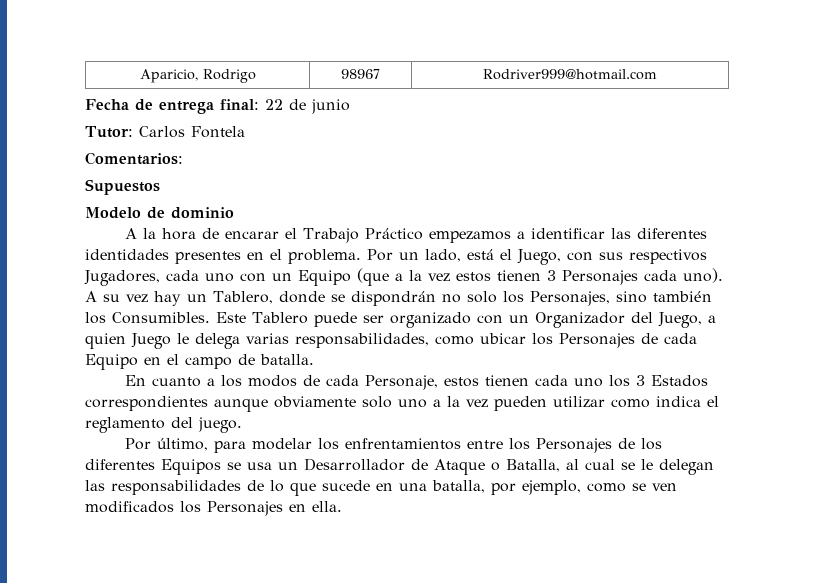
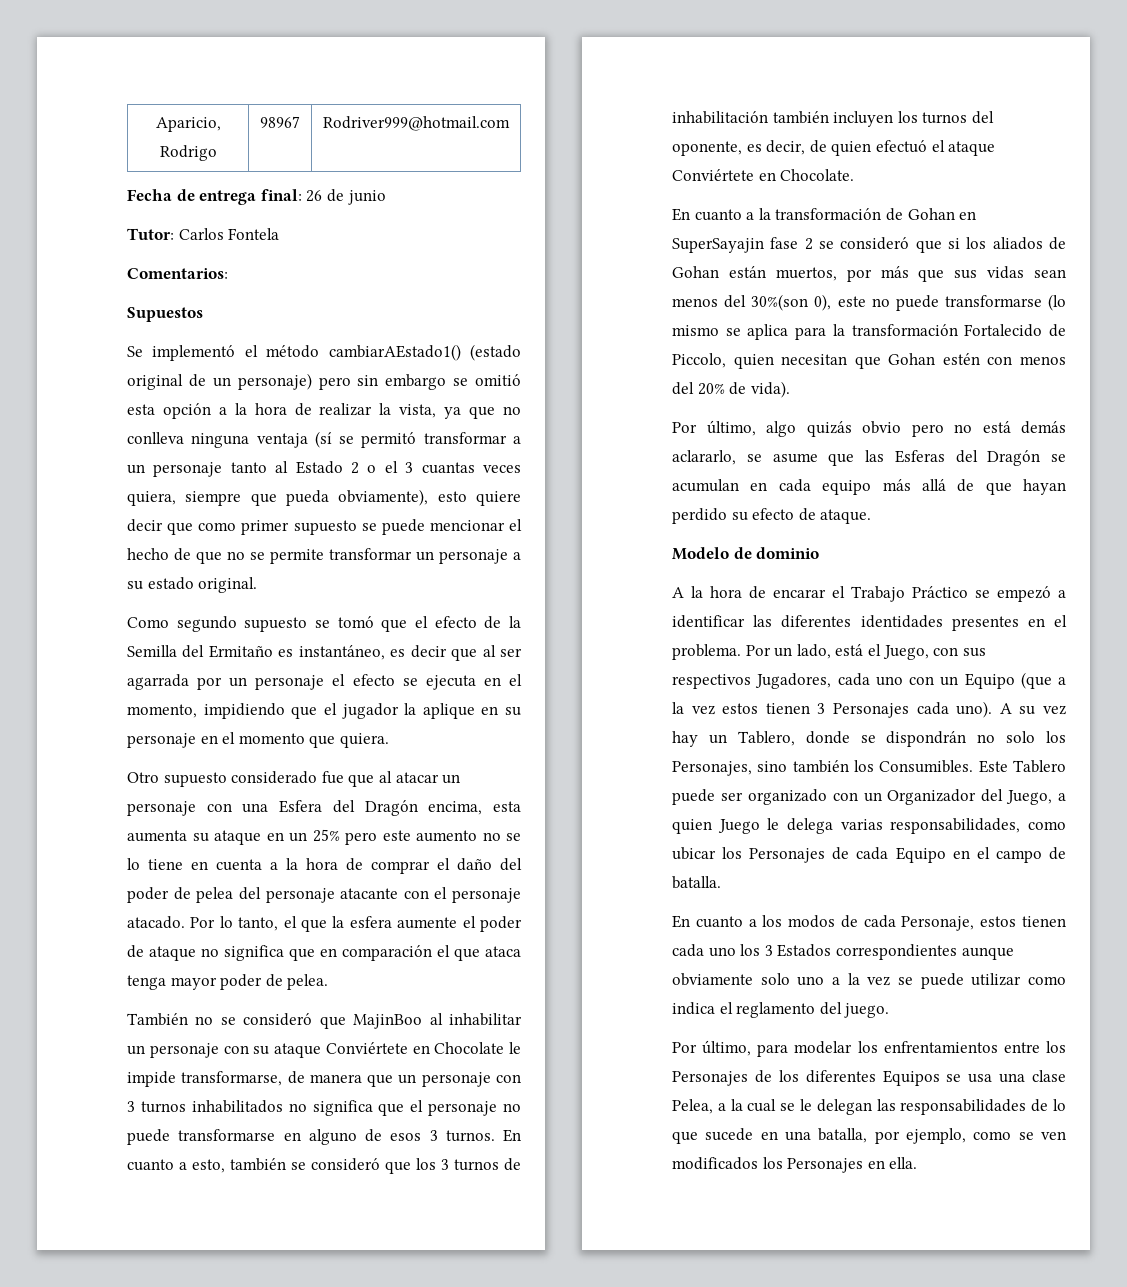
- Fecha de entrega final: 22 de junio
+ Fecha de entrega final: 26 de junio
+ Se implementó el método cambiarAEstado1() (estado original de un personaje) pero sin embargo se omitió esta opción a la hora de realizar la vista, ya que no conlleva ninguna ventaja (sí se permitó transformar a un personaje tanto al Estado 2 o el 3 cuantas veces quiera, siempre que pueda obviamente), esto quiere decir que como primer supuesto se puede mencionar el hecho de que no se permite transformar un personaje a su estado original.
+ Como segundo supuesto se tomó que el efecto de la Semilla del Ermitaño es instantáneo, es decir que al ser agarrada por un personaje el efecto se ejecuta en el momento, impidiendo que el jugador la aplique en su personaje en el momento que quiera.
+ Otro supuesto considerado fue que al atacar un personaje con una Esfera del Dragón encima, esta aumenta su ataque en un 25% pero este aumento no se lo tiene en cuenta a la hora de comprar el daño del poder de pelea del personaje atacante con el personaje atacado. Por lo tanto, el que la esfera aumente el poder de ataque no significa que en comparación el que ataca tenga mayor poder de pelea.
+ También no se consideró que MajinBoo al inhabilitar un personaje con su ataque Conviértete en Chocolate le impide transformarse, de manera que un personaje con 3 turnos inhabilitados no significa que el personaje no puede transformarse en alguno de esos 3 turnos. En cuanto a esto, también se consideró que los 3 turnos de inhabilitación también incluyen los turnos del oponente, es decir, de quien efectuó el ataque Conviértete en Chocolate.
+ En cuanto a la transformación de Gohan en SuperSayajin fase 2 se consideró que si los aliados de Gohan están muertos, por más que sus vidas sean menos del 30%(son 0), este no puede transformarse (lo mismo se aplica para la transformación Fortalecido de Piccolo, quien necesitan que Gohan estén con menos del 20% de vida).
+ Por último, algo quizás obvio pero no está demás aclararlo, se asume que las Esferas del Dragón se acumulan en cada equipo más allá de que hayan perdido su efecto de ataque.
- A la hora de encarar el Trabajo Práctico empezamos a identificar las diferentes identidades presentes en el problema.
+ A la hora de encarar el Trabajo Práctico se empezó a identificar las diferentes identidades presentes en el problema.
- En cuanto a los modos de cada Personaje, estos tienen cada uno los 3 Estados correspondientes aunque obviamente solo uno a la vez pueden utilizar como indica el reglamento del juego.
+ En cuanto a los modos de cada Personaje, estos tienen cada uno los 3 Estados correspondientes aunque obviamente solo uno a la vez se puede utilizar como indica el reglamento del juego.
- Por último, para modelar los enfrentamientos entre los Personajes de los diferentes Equipos se usa un Desarrollador de Ataque o Batalla, al cual se le delegan las responsabilidades de lo que sucede en una batalla, por ejemplo, como se ven modificados los Personajes en ella.
+ Por último, para modelar los enfrentamientos entre los Personajes de los diferentes Equipos se usa una clase Pelea, a la cual se le delegan las responsabilidades de lo que sucede en una batalla, por ejemplo, como se ven modificados los Personajes en ella.

